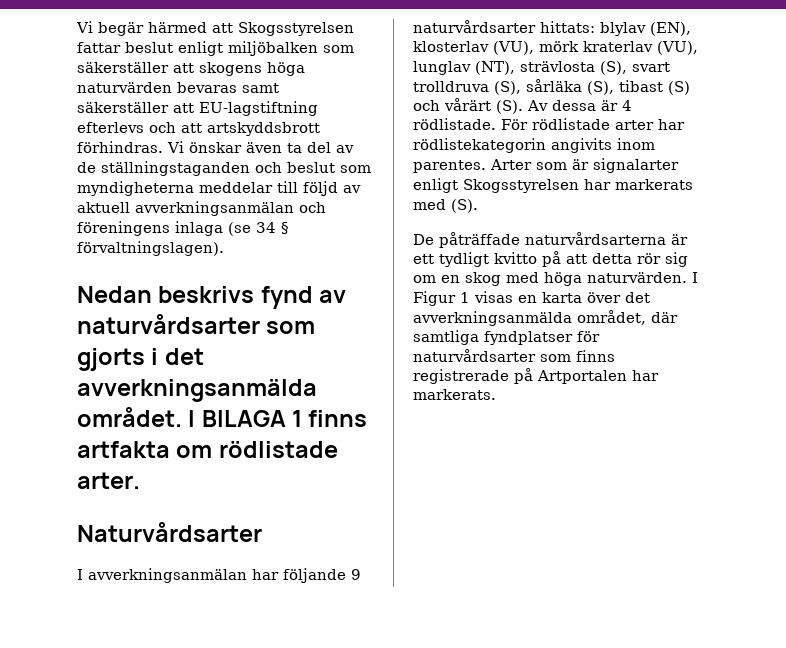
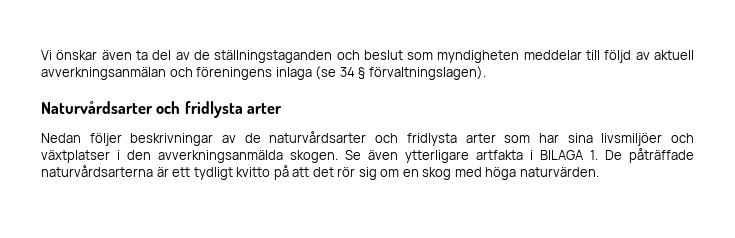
- Vi begär härmed att Skogsstyrelsen fattar beslut enligt miljöbalken som säkerställer att skogens höga naturvärden bevaras samt säkerställer att EU-lagstiftning efterlevs och att artskyddsbrott förhindras. Vi önskar även ta del av de ställningstaganden och beslut som myndigheterna meddelar till följd av aktuell avverkningsanmälan och föreningens inlaga (se 34 § förvaltningslagen).
+ Vi önskar även ta del av de ställningstaganden och beslut som myndigheten meddelar till följd av aktuell avverkningsanmälan och föreningens inlaga (se 34 § förvaltningslagen).
- Nedan beskrivs fynd av naturvårdsarter som gjorts i det avverkningsanmälda området. I BILAGA 1 finns artfakta om rödlistade arter.
- Naturvårdsarter
- I avverkningsanmälan har följande 9 naturvårdsarter hittats: blylav (EN), klosterlav (VU), mörk kraterlav (VU), lunglav (NT), strävlosta (S), svart trolldruva (S), sårläka (S), tibast (S) och vårärt (S). Av dessa är 4 rödlistade. För rödlistade arter har rödlistekategorin angivits inom parentes. Arter som är signalarter enligt Skogsstyrelsen har markerats med (S).
- De påträffade naturvårdsarterna är ett tydligt kvitto på att detta rör sig om en skog med höga naturvärden. I Figur 1 visas en karta över det avverkningsanmälda området, där samtliga fyndplatser för naturvårdsarter som finns registrerade på Artportalen har markerats.
+ Naturvårdsarter och fridlysta arter
+ Nedan följer beskrivningar av de naturvårdsarter och fridlysta arter som har sina livsmiljöer och växtplatser i den avverkningsanmälda skogen. Se även ytterligare artfakta i BILAGA 1. De påträffade naturvårdsarterna är ett tydligt kvitto på att det rör sig om en skog med höga naturvärden.

